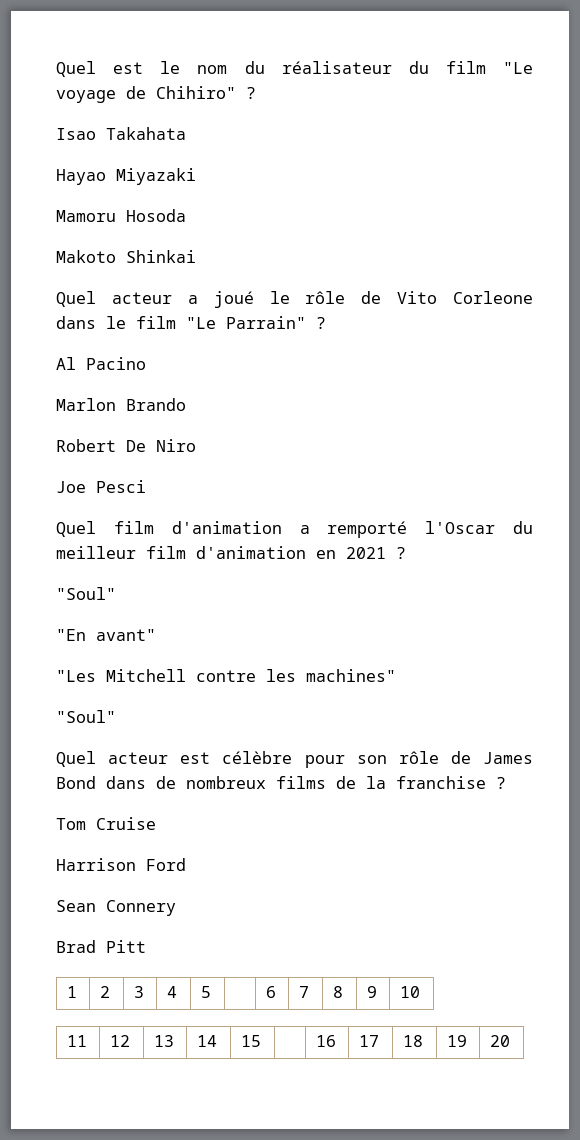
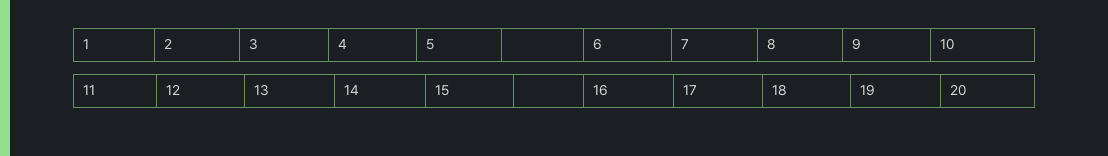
- Quel est le nom du réalisateur du film "Le voyage de Chihiro" ?
- Isao Takahata
- Hayao Miyazaki
- Mamoru Hosoda
- Makoto Shinkai
- Quel acteur a joué le rôle de Vito Corleone dans le film "Le Parrain" ?
- Al Pacino
- Marlon Brando
- Robert De Niro
- Joe Pesci
- Quel film d'animation a remporté l'Oscar du meilleur film d'animation en 2021 ?
- "Soul"
- "En avant"
- "Les Mitchell contre les machines"
- "Soul"
- Quel acteur est célèbre pour son rôle de James Bond dans de nombreux films de la franchise ?
- Tom Cruise
- Harrison Ford
- Sean Connery
- Brad Pitt

